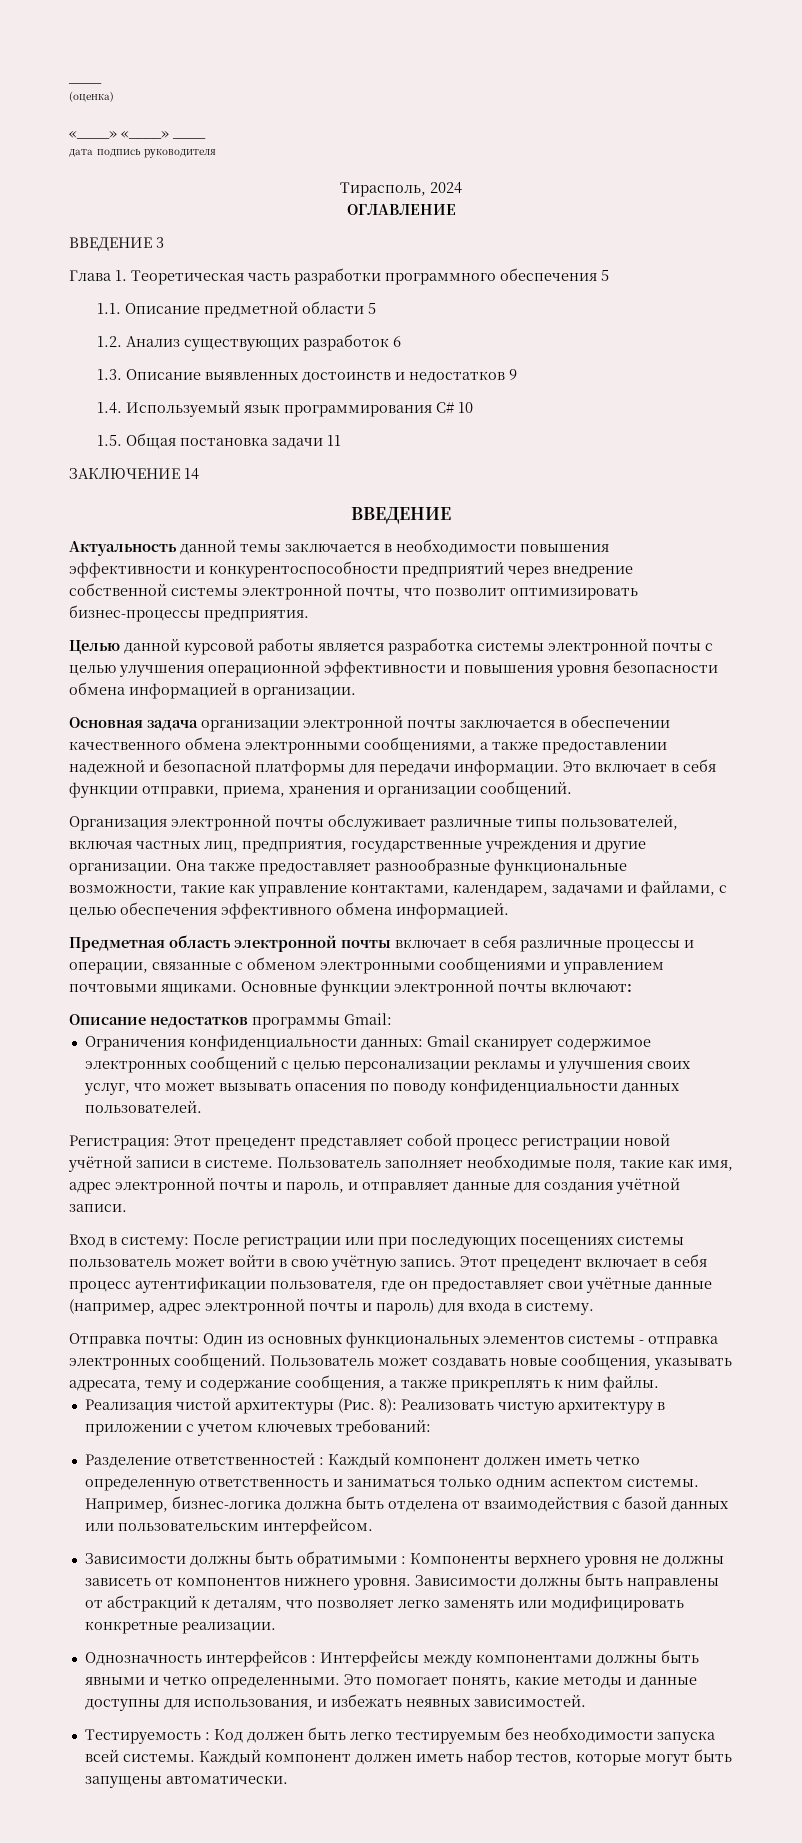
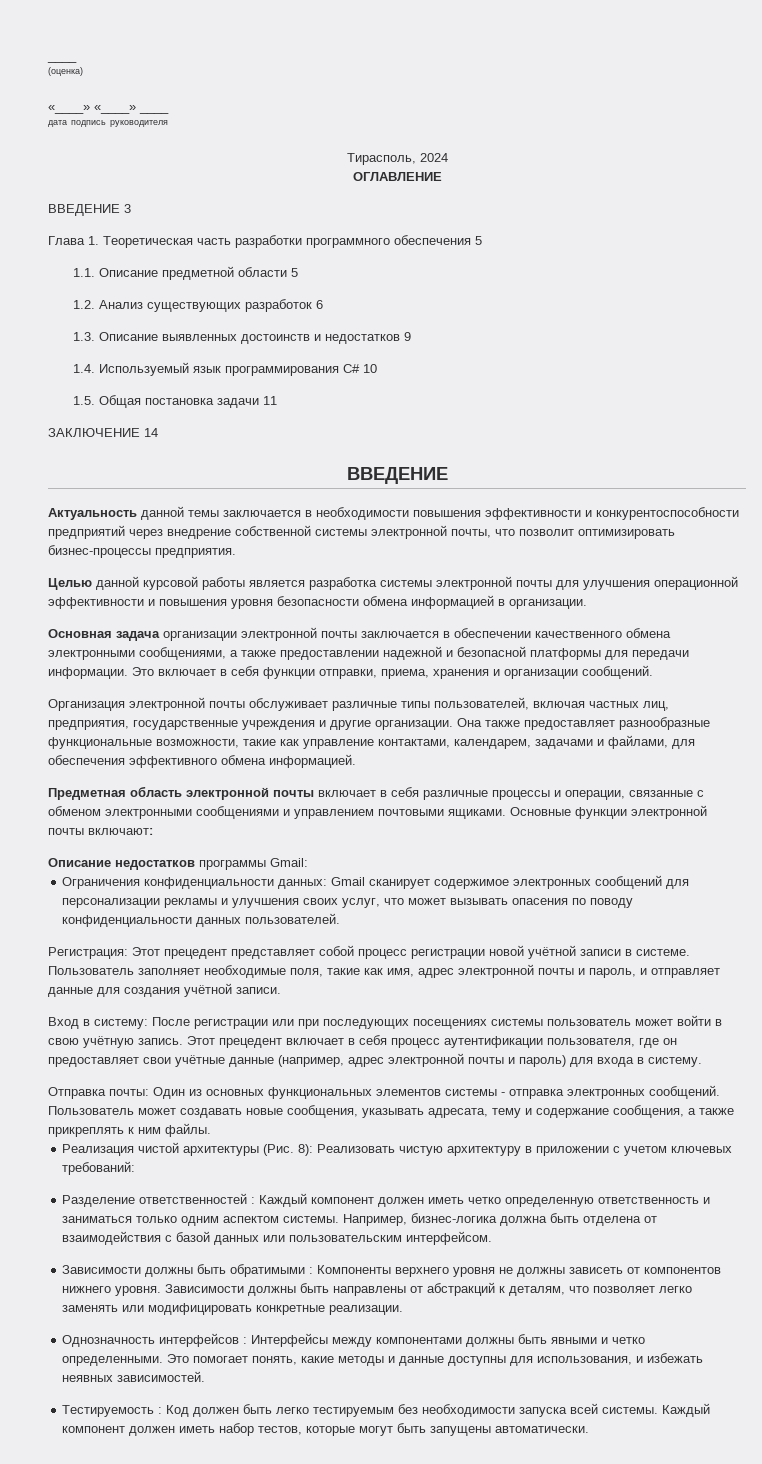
- Целью данной курсовой работы является разработка системы электронной почты с целью улучшения операционной эффективности и повышения уровня безопасности обмена информацией в организации.
+ Целью данной курсовой работы является разработка системы электронной почты для улучшения операционной эффективности и повышения уровня безопасности обмена информацией в организации.
- Она также предоставляет разнообразные функциональные возможности, такие как управление контактами, календарем, задачами и файлами, с целью обеспечения эффективного обмена информацией.
+ Она также предоставляет разнообразные функциональные возможности, такие как управление контактами, календарем, задачами и файлами, для обеспечения эффективного обмена информацией.
- Ограничения конфиденциальности данных: Gmail сканирует содержимое электронных сообщений с целью персонализации рекламы и улучшения своих услуг, что может вызывать опасения по поводу конфиденциальности данных пользователей.
+ Ограничения конфиденциальности данных: Gmail сканирует содержимое электронных сообщений для персонализации рекламы и улучшения своих услуг, что может вызывать опасения по поводу конфиденциальности данных пользователей.

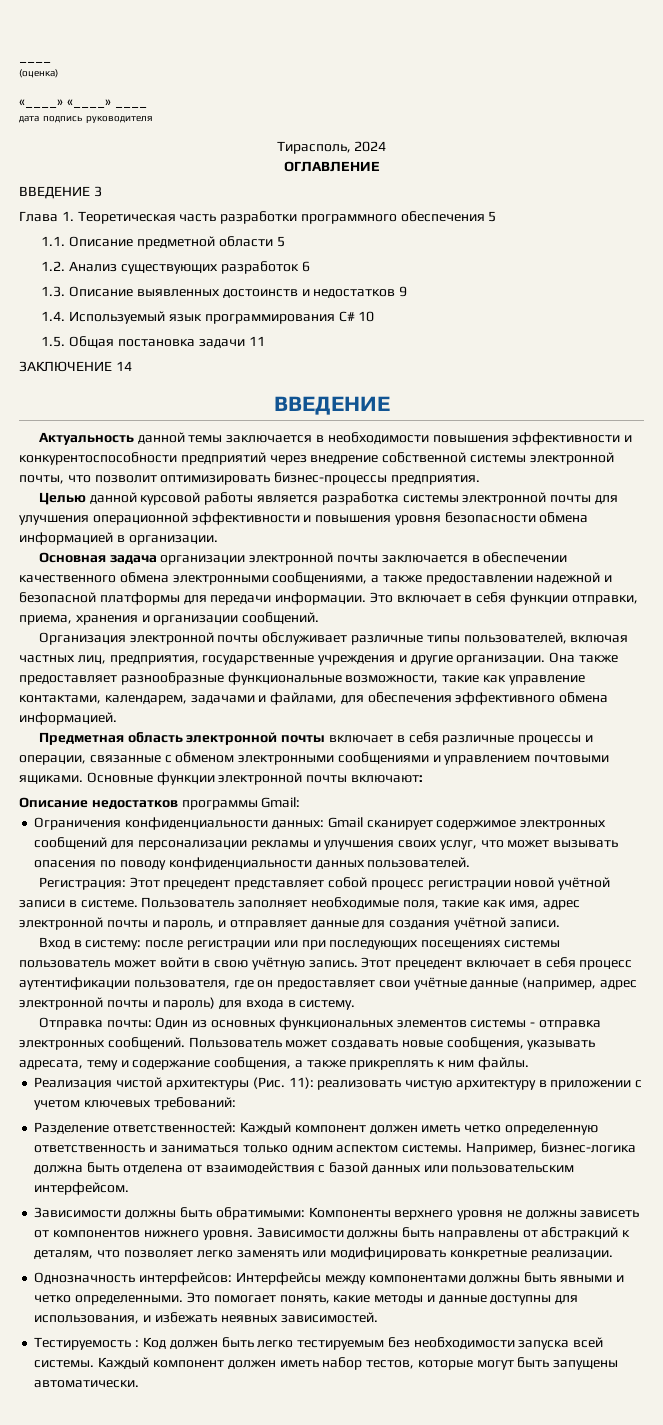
- Вход в систему: После регистрации или при последующих посещениях системы пользователь может войти в свою учётную запись.
+ Вход в систему: после регистрации или при последующих посещениях системы пользователь может войти в свою учётную запись.
- Реализация чистой архитектуры (Рис. 8): Реализовать чистую архитектуру в приложении с учетом ключевых требований:
+ Реализация чистой архитектуры (Рис. 11): реализовать чистую архитектуру в приложении с учетом ключевых требований:
- Разделение ответственностей : Каждый компонент должен иметь четко определенную ответственность и заниматься только одним аспектом системы.
+ Разделение ответственностей: Каждый компонент должен иметь четко определенную ответственность и заниматься только одним аспектом системы.
- Зависимости должны быть обратимыми : Компоненты верхнего уровня не должны зависеть от компонентов нижнего уровня.
+ Зависимости должны быть обратимыми: Компоненты верхнего уровня не должны зависеть от компонентов нижнего уровня.
- Однозначность интерфейсов : Интерфейсы между компонентами должны быть явными и четко определенными.
+ Однозначность интерфейсов: Интерфейсы между компонентами должны быть явными и четко определенными.

